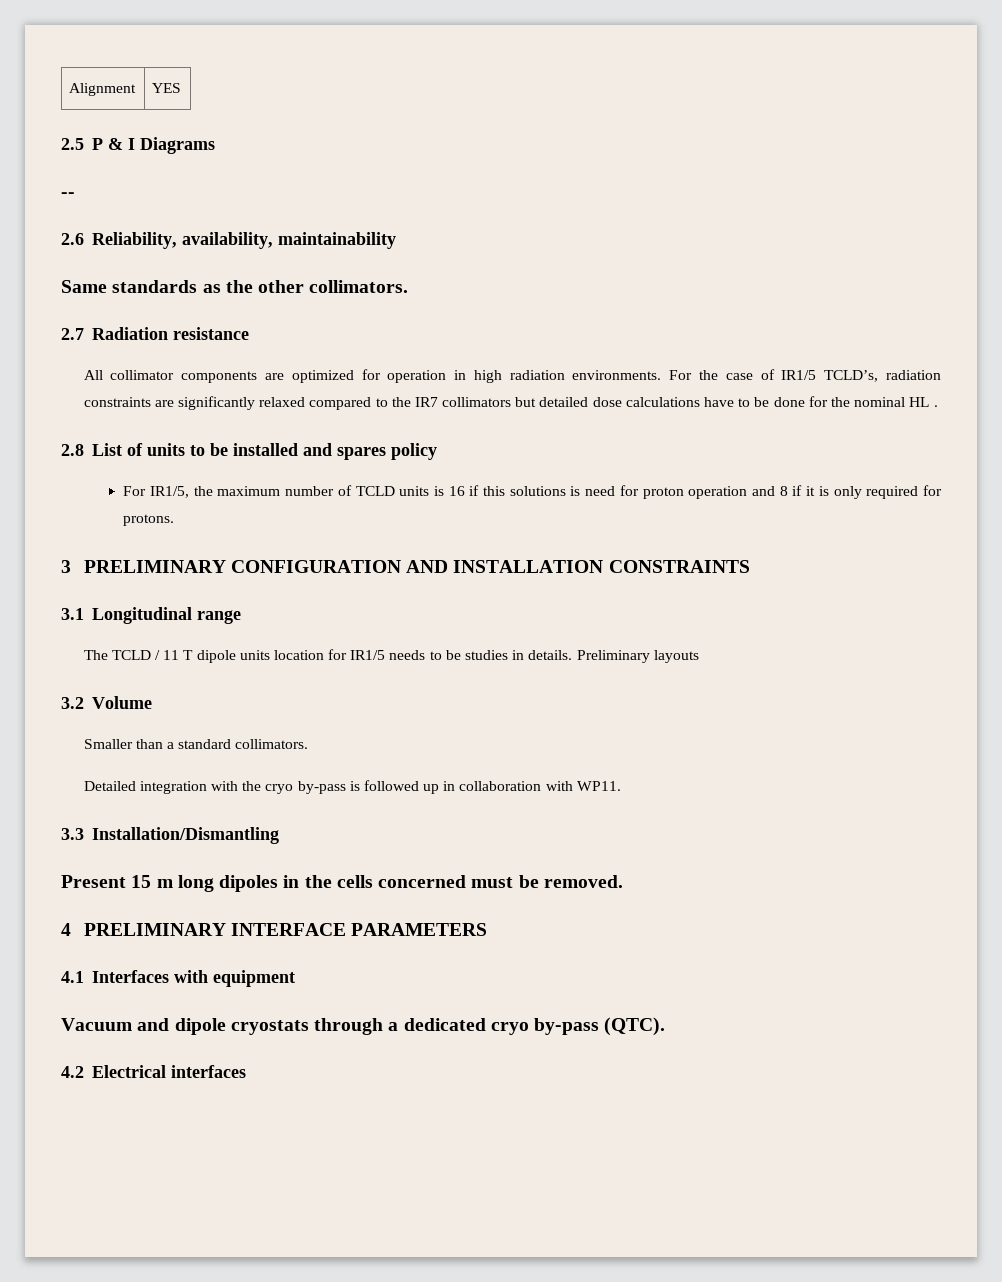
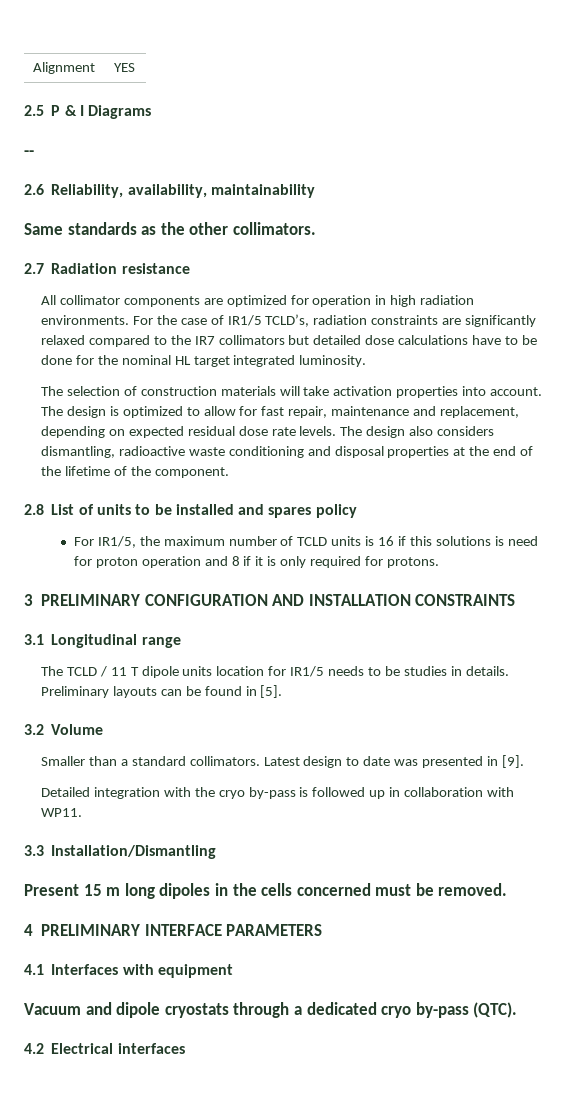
- For the case of IR1/5 TCLD’s, radiation constraints are significantly relaxed compared to the IR7 collimators but detailed dose calculations have to be done for the nominal HL .
+ For the case of IR1/5 TCLD’s, radiation constraints are significantly relaxed compared to the IR7 collimators but detailed dose calculations have to be done for the nominal HL target integrated luminosity.
+ The selection of construction materials will take activation properties into account. The design is optimized to allow for fast repair, maintenance and replacement, depending on expected residual dose rate levels. The design also considers dismantling, radioactive waste conditioning and disposal properties at the end of the lifetime of the component.
- Preliminary layouts
+ Preliminary layouts can be found in [5].
+ Latest design to date was presented in [9].

